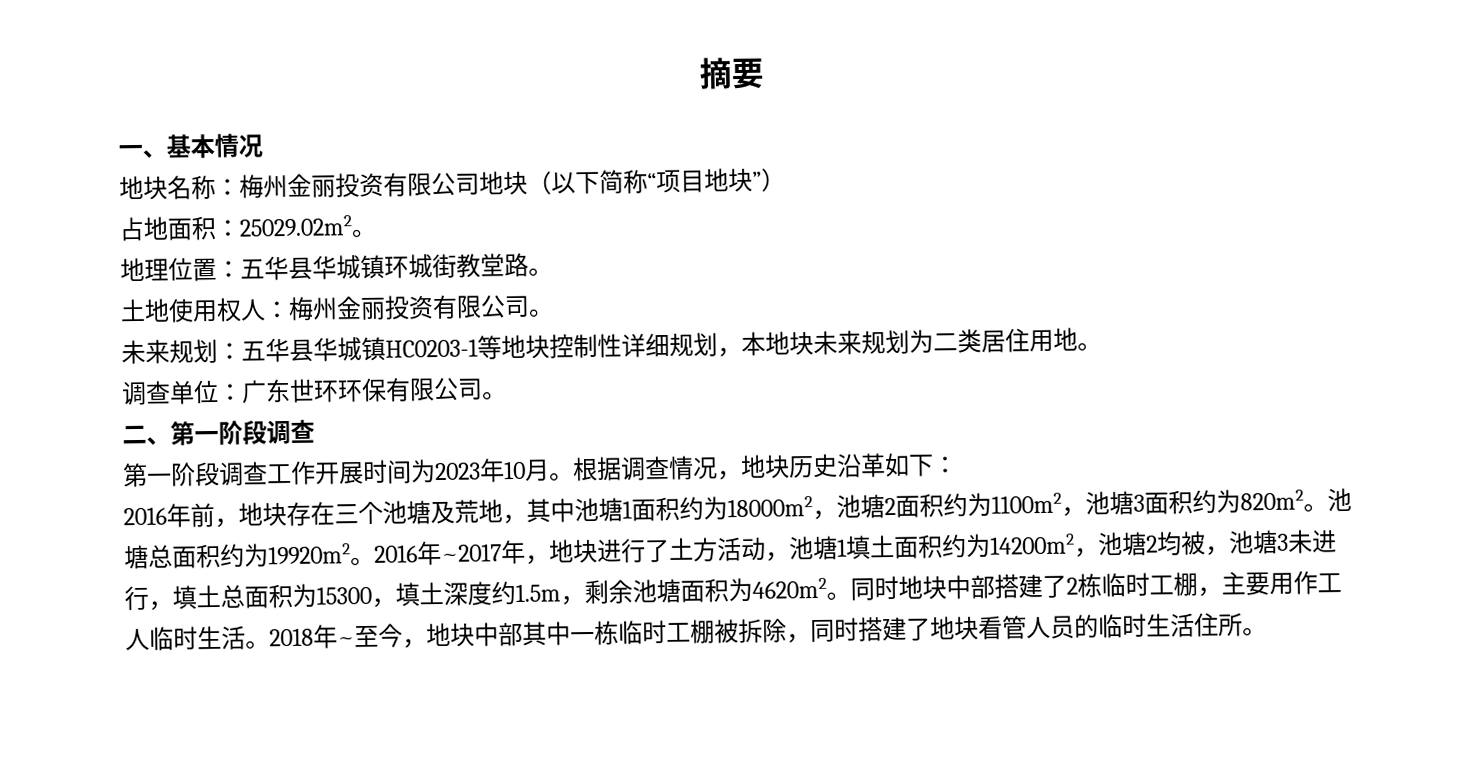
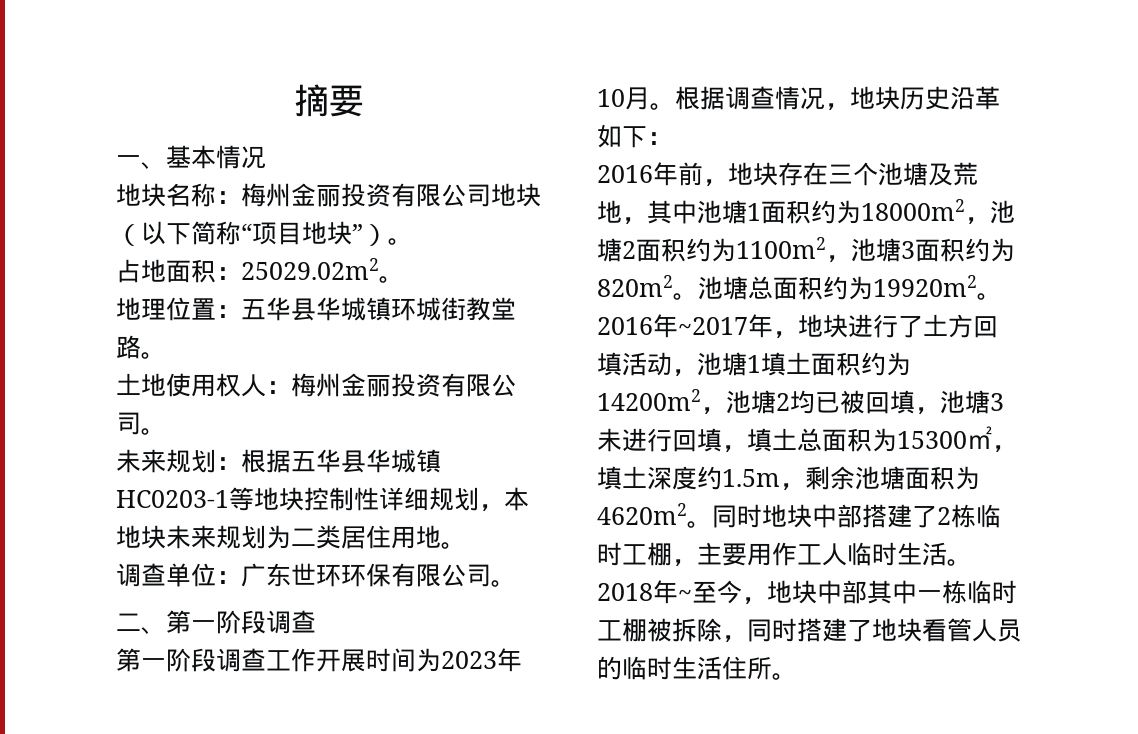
- 地块名称：梅州金丽投资有限公司地块（以下简称“项目地块”）
+ 地块名称：梅州金丽投资有限公司地块（以下简称“项目地块”）。
- 未来规划：五华县华城镇HC0203-1等地块控制性详细规划，本地块未来规划为二类居住用地。
+ 未来规划：根据五华县华城镇HC0203-1等地块控制性详细规划，本地块未来规划为二类居住用地。
- 2016年~2017年，地块进行了土方活动，池塘1填土面积约为14200m2，池塘2均被，池塘3未进行，填土总面积为15300，填土深度约1.5m，剩余池塘面积为4620m2。
+ 2016年~2017年，地块进行了土方回填活动，池塘1填土面积约为14200m2，池塘2均已被回填，池塘3未进行回填，填土总面积为15300㎡，填土深度约1.5m，剩余池塘面积为4620m2。

